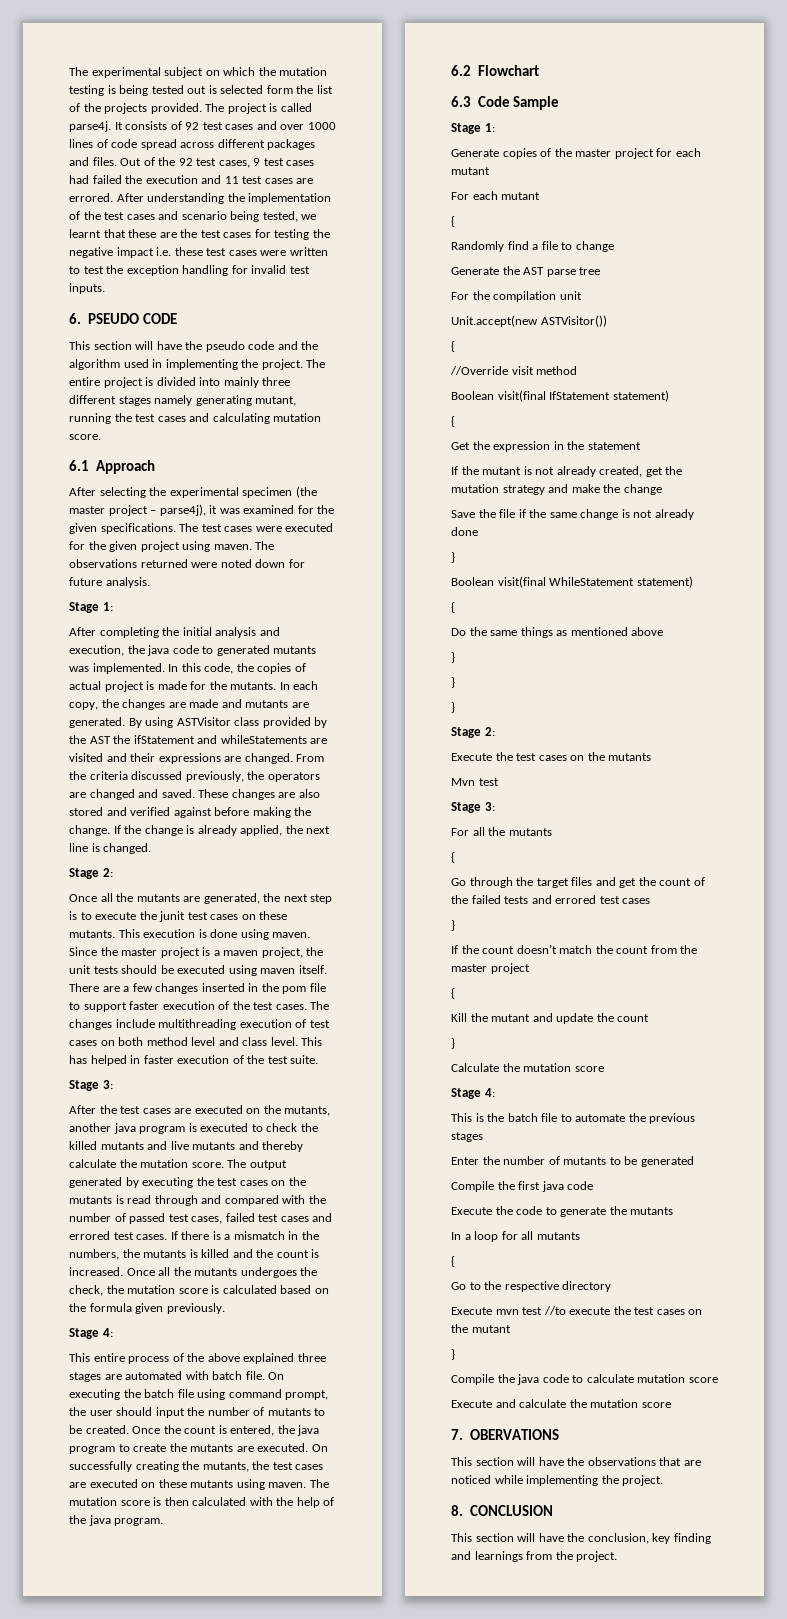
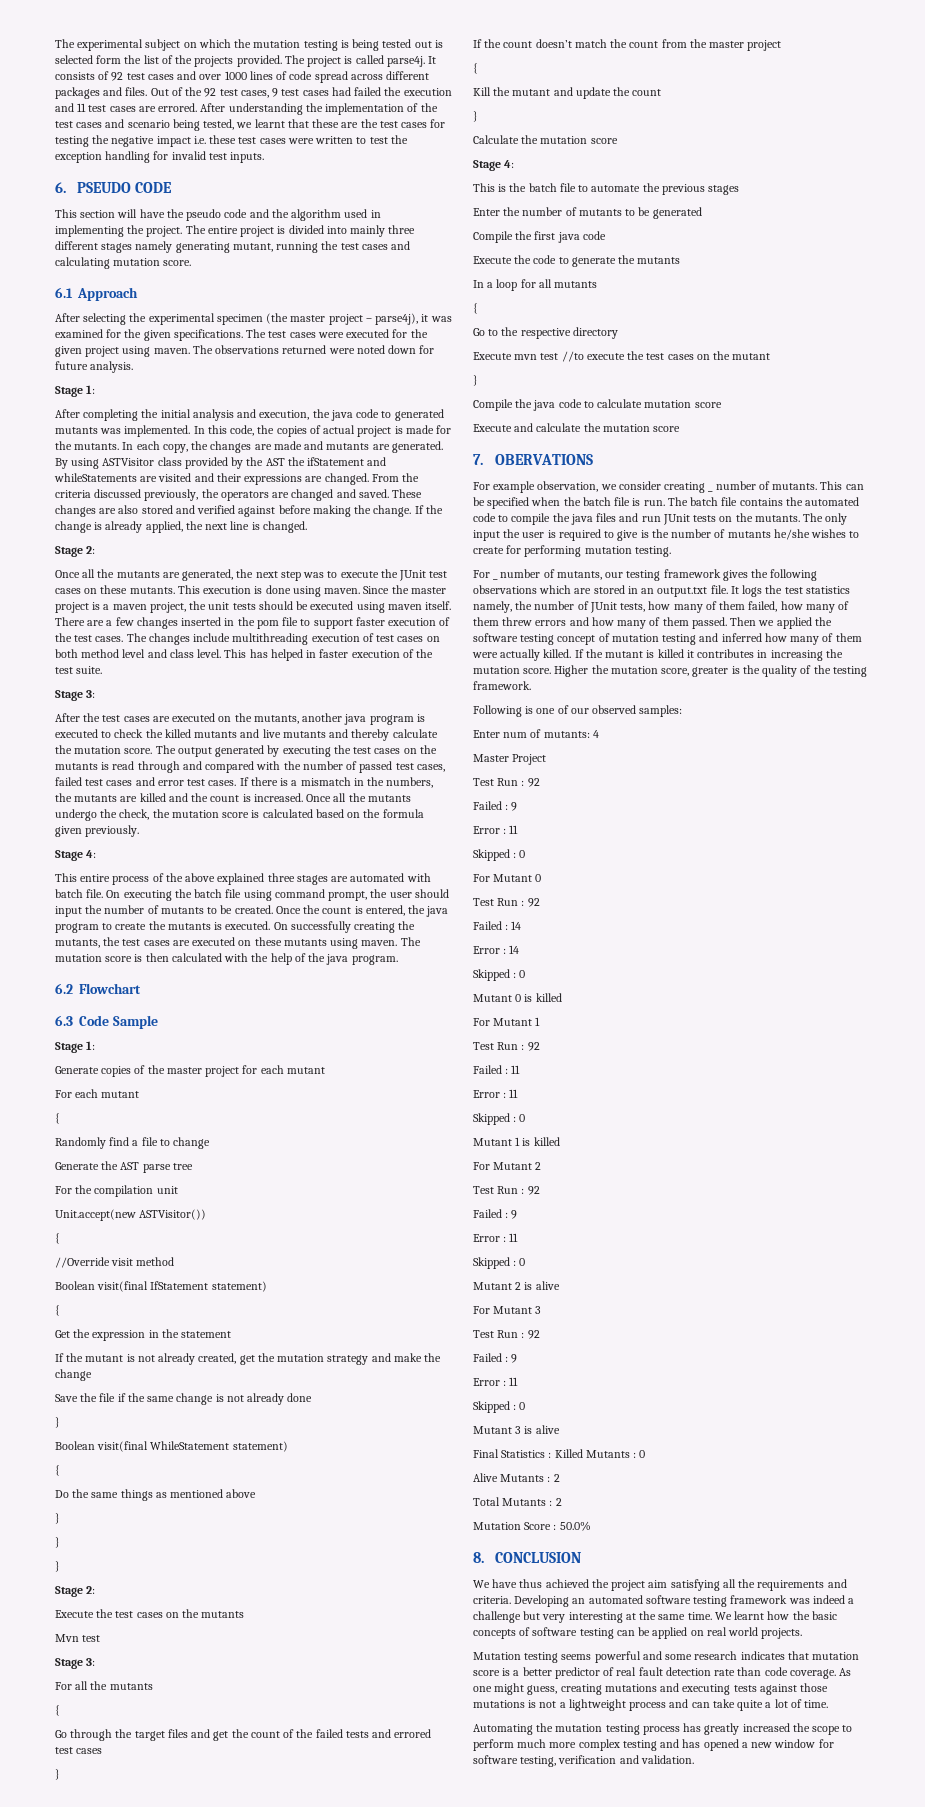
- Once all the mutants are generated, the next step is to execute the junit test cases on these mutants.
+ Once all the mutants are generated, the next step was to execute the JUnit test cases on these mutants.
- The output generated by executing the test cases on the mutants is read through and compared with the number of passed test cases, failed test cases and errored test cases.
+ The output generated by executing the test cases on the mutants is read through and compared with the number of passed test cases, failed test cases and error test cases.
- If there is a mismatch in the numbers, the mutants is killed and the count is increased.
+ If there is a mismatch in the numbers, the mutants are killed and the count is increased.
- Once all the mutants undergoes the check, the mutation score is calculated based on the formula given previously.
+ Once all the mutants undergo the check, the mutation score is calculated based on the formula given previously.
- Once the count is entered, the java program to create the mutants are executed.
+ Once the count is entered, the java program to create the mutants is executed.
- This section will have the observations that are noticed while implementing the project.
+ For example observation, we consider creating _ number of mutants. This can be specified when the batch file is run. The batch file contains the automated code to compile the java files and run JUnit tests on the mutants. The only input the user is required to give is the number of mutants he/she wishes to create for performing mutation testing.
+ For _ number of mutants, our testing framework gives the following observations which are stored in an output.txt file. It logs the test statistics namely, the number of JUnit tests, how many of them failed, how many of them threw errors and how many of them passed. Then we applied the software testing concept of mutation testing and inferred how many of them were actually killed. If the mutant is killed it contributes in increasing the mutation score. Higher the mutation score, greater is the quality of the testing framework.
+ Following is one of our observed samples:
+ Enter num of mutants: 4
+ Master Project
+ Test Run : 92
+ Failed : 9
+ Error : 11
+ Skipped : 0
+ For Mutant 0
+ Test Run : 92
+ Failed : 14
+ Error : 14
+ Skipped : 0
+ Mutant 0 is killed
+ For Mutant 1
+ Test Run : 92
+ Failed : 11
+ Error : 11
+ Skipped : 0
+ Mutant 1 is killed
+ For Mutant 2
+ Test Run : 92
+ Failed : 9
+ Error : 11
+ Skipped : 0
+ Mutant 2 is alive
+ For Mutant 3
+ Test Run : 92
+ Failed : 9
+ Error : 11
+ Skipped : 0
+ Mutant 3 is alive
+ Final Statistics : Killed Mutants : 0
+ Alive Mutants : 2
+ Total Mutants : 2
+ Mutation Score : 50.0%
  8. CONCLUSION
- This section will have the conclusion, key finding and learnings from the project.
+ We have thus achieved the project aim satisfying all the requirements and criteria. Developing an automated software testing framework was indeed a challenge but very interesting at the same time. We learnt how the basic concepts of software testing can be applied on real world projects.
+ Mutation testing seems powerful and some research indicates that mutation score is a better predictor of real fault detection rate than code coverage. As one might guess, creating mutations and executing tests against those mutations is not a lightweight process and can take quite a lot of time.
+ Automating the mutation testing process has greatly increased the scope to perform much more complex testing and has opened a new window for software testing, verification and validation.

